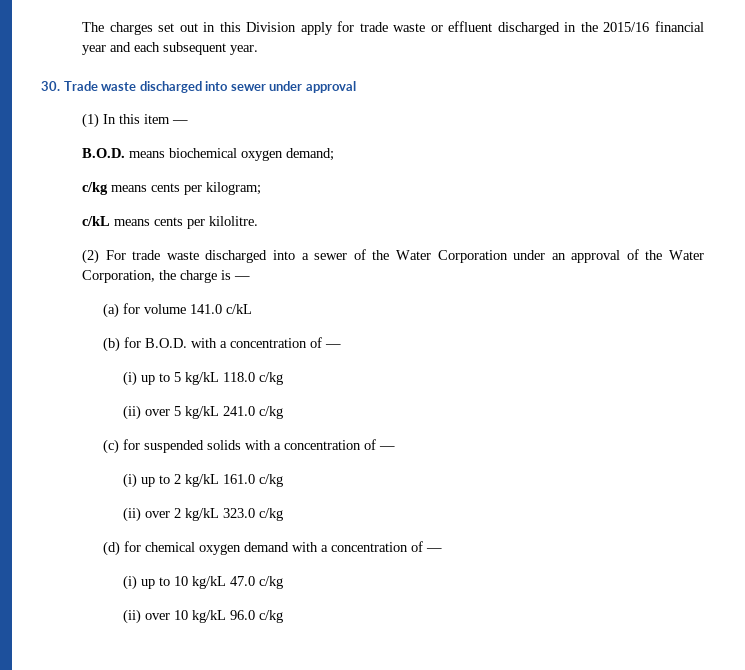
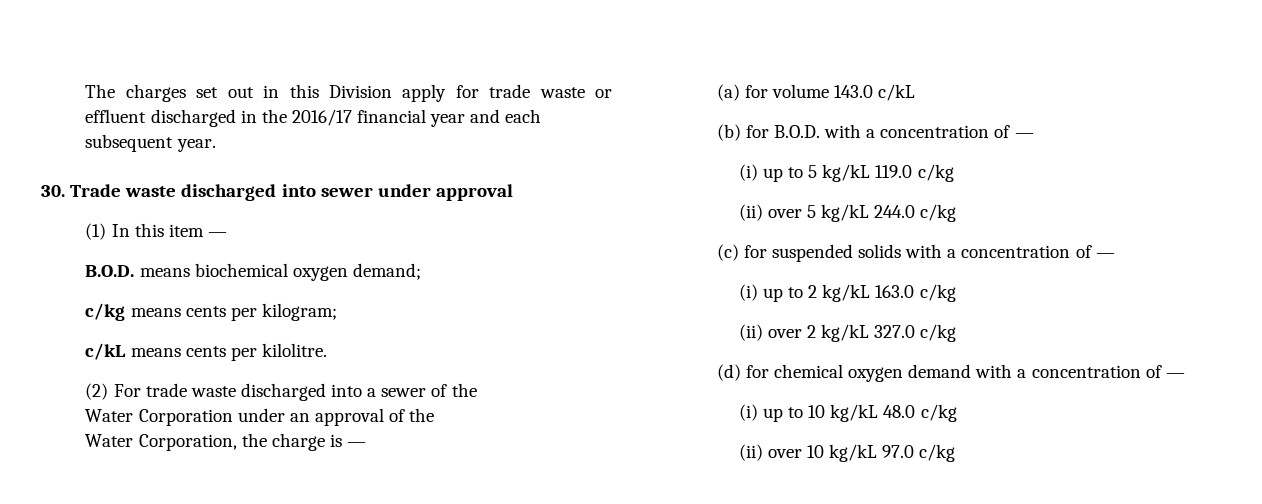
- The charges set out in this Division apply for trade waste or effluent discharged in the 2015/16 financial year and each subsequent year.
+ The charges set out in this Division apply for trade waste or effluent discharged in the 2016/17 financial year and each subsequent year.
- (2) For trade waste discharged into a sewer of the Water Corporation under an approval of the Water Corporation, the charge is —
+ (2) For trade waste discharged into a sewer of the
+ Water Corporation under an approval of the
+ Water Corporation, the charge is —
- (a) for volume 141.0 c/kL
+ (a) for volume 143.0 c/kL
- (i) up to 5 kg/kL 118.0 c/kg
+ (i) up to 5 kg/kL 119.0 c/kg
- (ii) over 5 kg/kL 241.0 c/kg
+ (ii) over 5 kg/kL 244.0 c/kg
- (i) up to 2 kg/kL 161.0 c/kg
+ (i) up to 2 kg/kL 163.0 c/kg
- (ii) over 2 kg/kL 323.0 c/kg
+ (ii) over 2 kg/kL 327.0 c/kg
- (i) up to 10 kg/kL 47.0 c/kg
+ (i) up to 10 kg/kL 48.0 c/kg
- (ii) over 10 kg/kL 96.0 c/kg
+ (ii) over 10 kg/kL 97.0 c/kg

